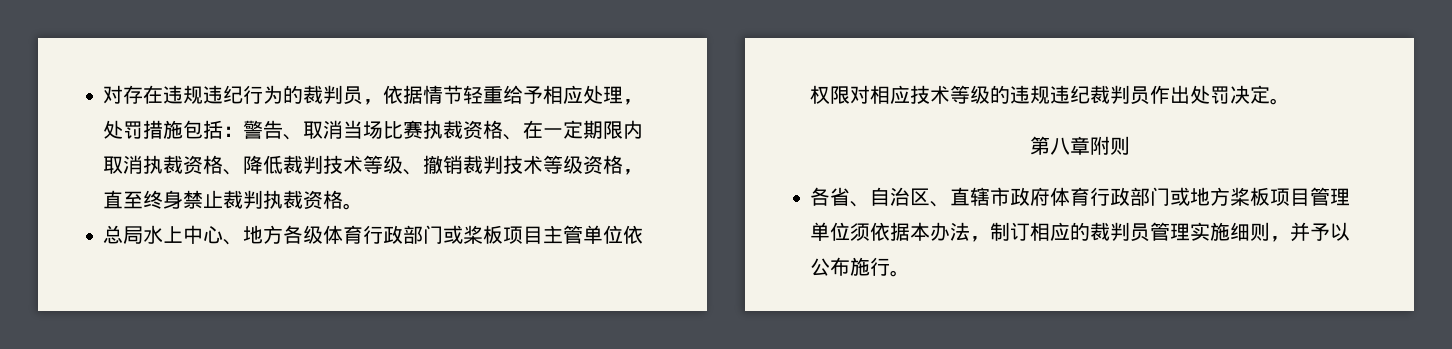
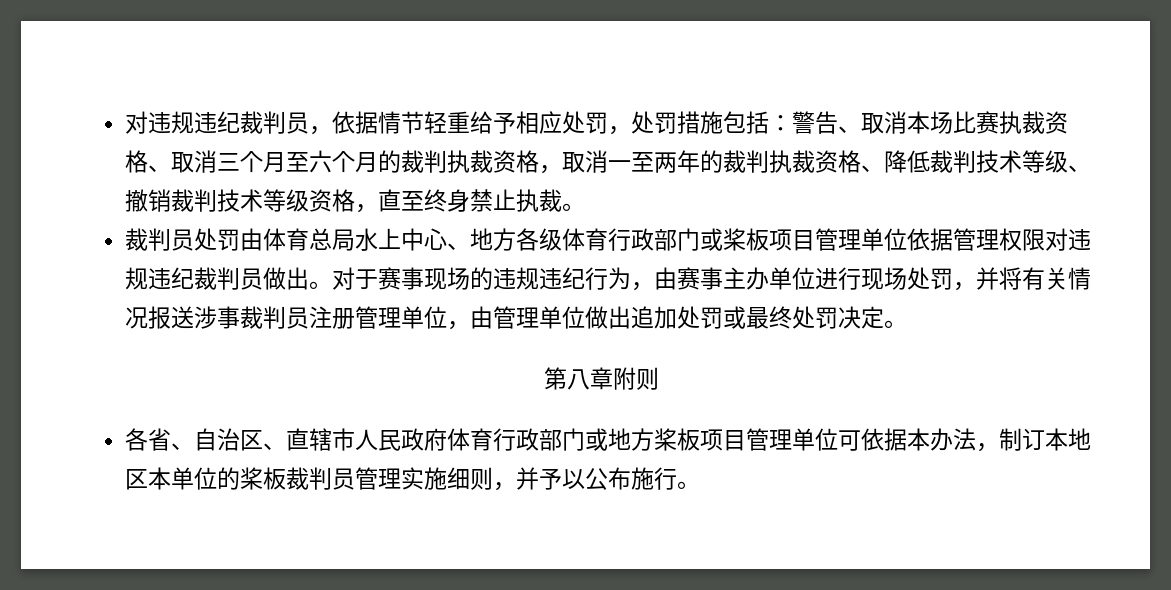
- 对存在违规违纪行为的裁判员，依据情节轻重给予相应处理，处罚措施包括：警告、取消当场比赛执裁资格、在一定期限内取消执裁资格、降低裁判技术等级、撤销裁判技术等级资格，直至终身禁止裁判执裁资格。
- 总局水上中心、地方各级体育行政部门或桨板项目主管单位依权限对相应技术等级的违规违纪裁判员作出处罚决定。
+ 对违规违纪裁判员，依据情节轻重给予相应处罚，处罚措施包括：警告、取消本场比赛执裁资格、取消三个月至六个月的裁判执裁资格，取消一至两年的裁判执裁资格、降低裁判技术等级、撤销裁判技术等级资格，直至终身禁止执裁。
+ 裁判员处罚由体育总局水上中心、地方各级体育行政部门或桨板项目管理单位依据管理权限对违规违纪裁判员做出。对于赛事现场的违规违纪行为，由赛事主办单位进行现场处罚，并将有关情况报送涉事裁判员注册管理单位，由管理单位做出追加处罚或最终处罚决定。
- 各省、自治区、直辖市政府体育行政部门或地方桨板项目管理单位须依据本办法，制订相应的裁判员管理实施细则，并予以公布施行。
+ 各省、自治区、直辖市人民政府体育行政部门或地方桨板项目管理单位可依据本办法，制订本地区本单位的桨板裁判员管理实施细则，并予以公布施行。

